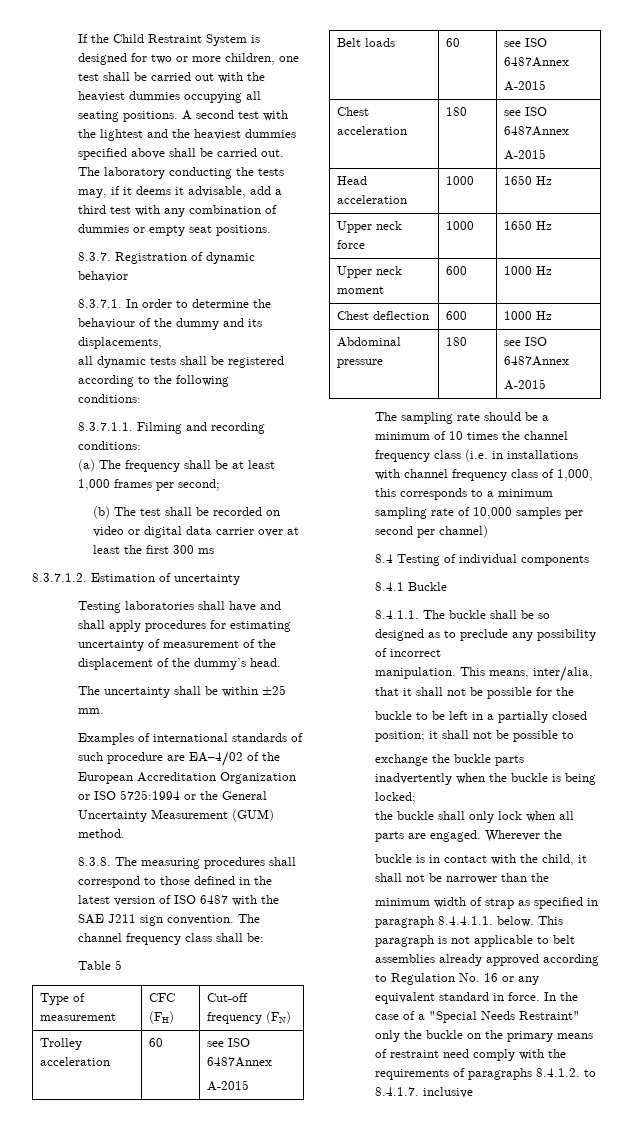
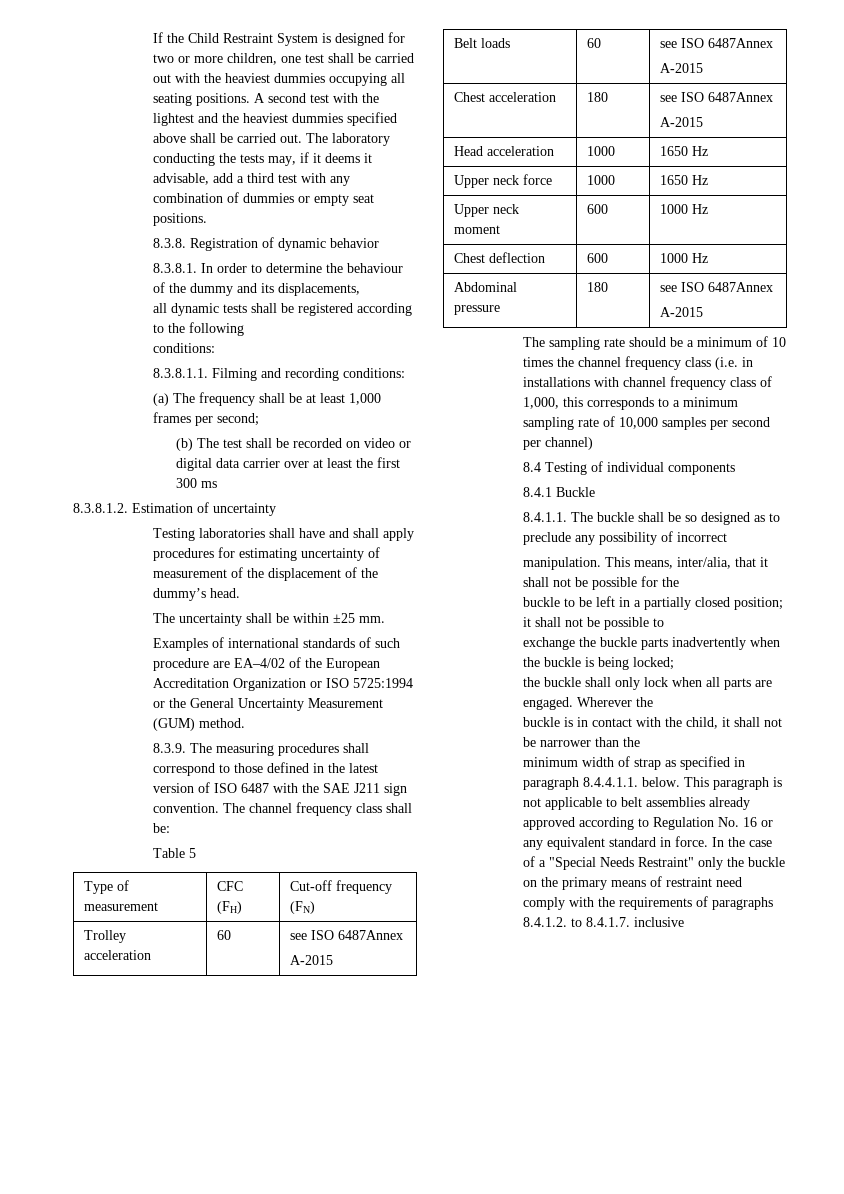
- 8.3.7. Registration of dynamic behavior
+ 8.3.8. Registration of dynamic behavior
- 8.3.7.1. In order to determine the behaviour of the dummy and its displacements,
+ 8.3.8.1. In order to determine the behaviour of the dummy and its displacements,
- 8.3.7.1.1. Filming and recording conditions:
+ 8.3.8.1.1. Filming and recording conditions:
- 8.3.7.1.2. Estimation of uncertainty
+ 8.3.8.1.2. Estimation of uncertainty
- 8.3.8. The measuring procedures shall correspond to those defined in the latest version of ISO 6487 with the SAE J211 sign convention.
+ 8.3.9. The measuring procedures shall correspond to those defined in the latest version of ISO 6487 with the SAE J211 sign convention.

